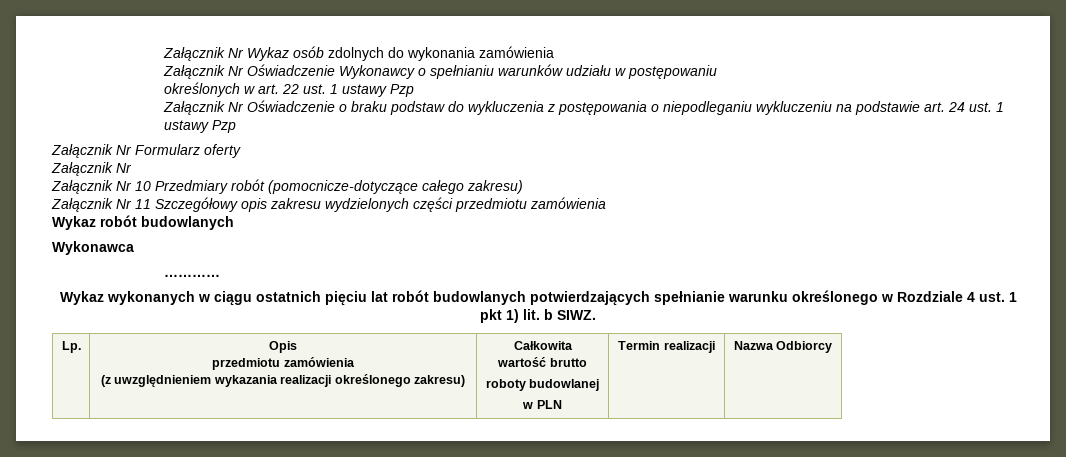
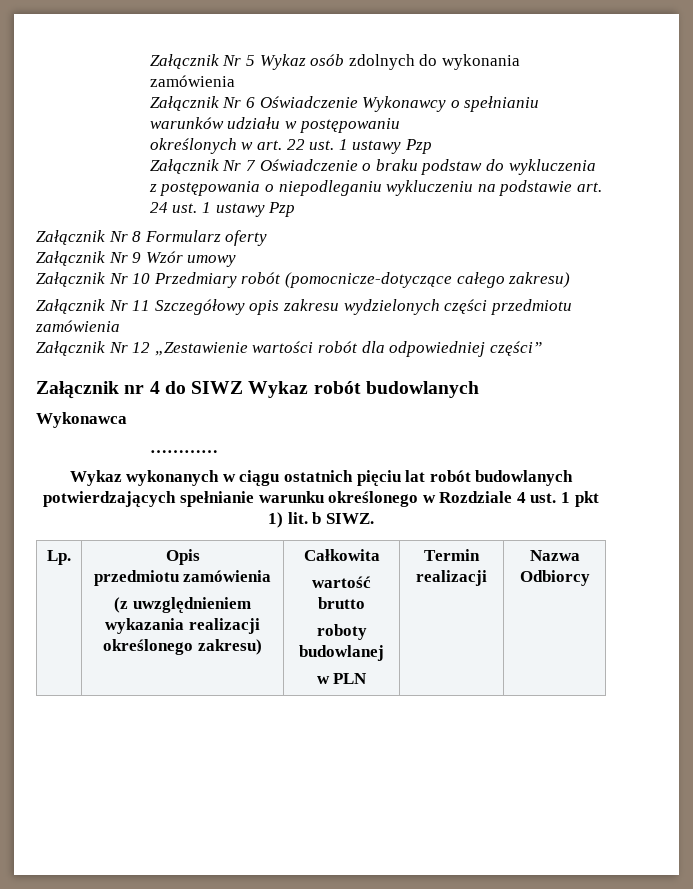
- Załącznik Nr Wykaz osób zdolnych do wykonania zamówienia
+ Załącznik Nr 5 Wykaz osób zdolnych do wykonania zamówienia
- Załącznik Nr Oświadczenie Wykonawcy o spełnianiu warunków udziału w postępowaniu
+ Załącznik Nr 6 Oświadczenie Wykonawcy o spełnianiu warunków udziału w postępowaniu
- Załącznik Nr Oświadczenie o braku podstaw do wykluczenia z postępowania o niepodleganiu wykluczeniu na podstawie art. 24 ust. 1 ustawy Pzp
+ Załącznik Nr 7 Oświadczenie o braku podstaw do wykluczenia z postępowania o niepodleganiu wykluczeniu na podstawie art. 24 ust. 1 ustawy Pzp
- Załącznik Nr Formularz oferty
- Załącznik Nr
+ Załącznik Nr 8 Formularz oferty
+ Załącznik Nr 9 Wzór umowy
- Wykaz robót budowlanych
+ Załącznik Nr 12 „Zestawienie wartości robót dla odpowiedniej części”
+ Załącznik nr 4 do SIWZ Wykaz robót budowlanych

